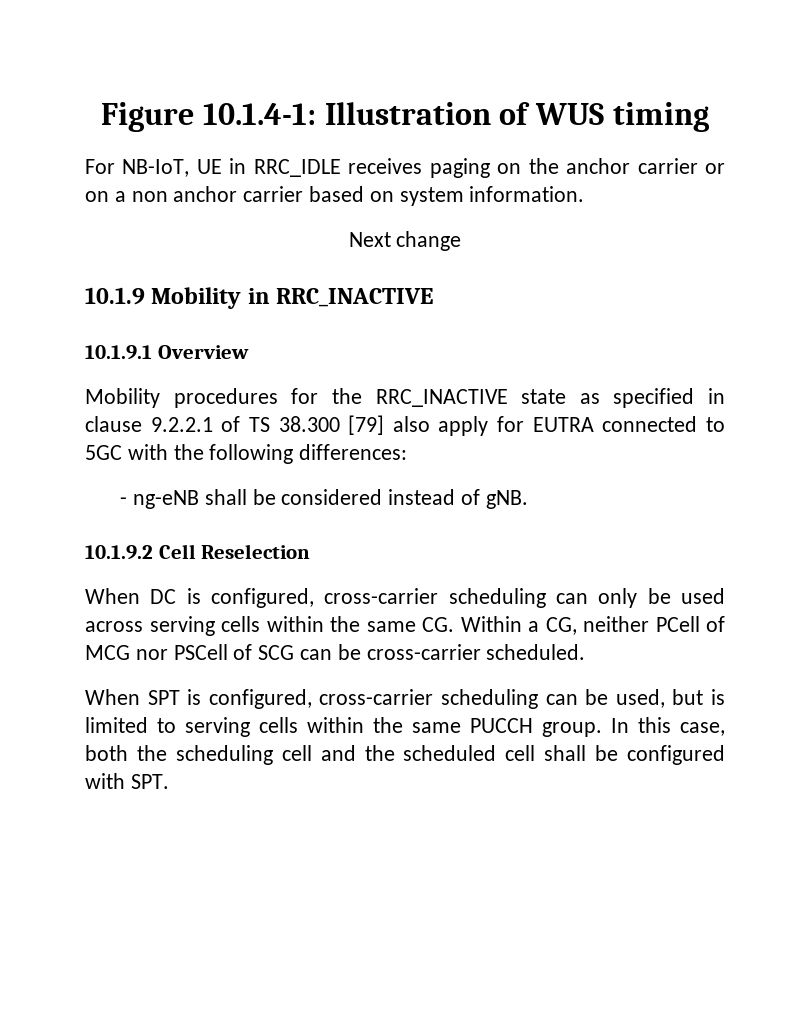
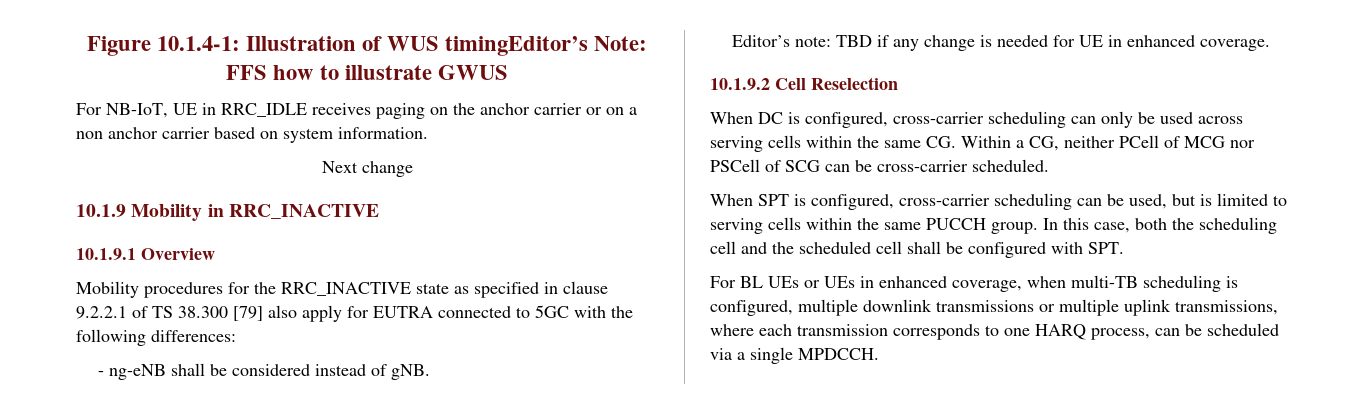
- Figure 10.1.4-1: Illustration of WUS timing
+ Figure 10.1.4-1: Illustration of WUS timingEditor’s Note: FFS how to illustrate GWUS
+ Editor’s note: TBD if any change is needed for UE in enhanced coverage.
+ For BL UEs or UEs in enhanced coverage, when multi-TB scheduling is configured, multiple downlink transmissions or multiple uplink transmissions, where each transmission corresponds to one HARQ process, can be scheduled via a single MPDCCH.

